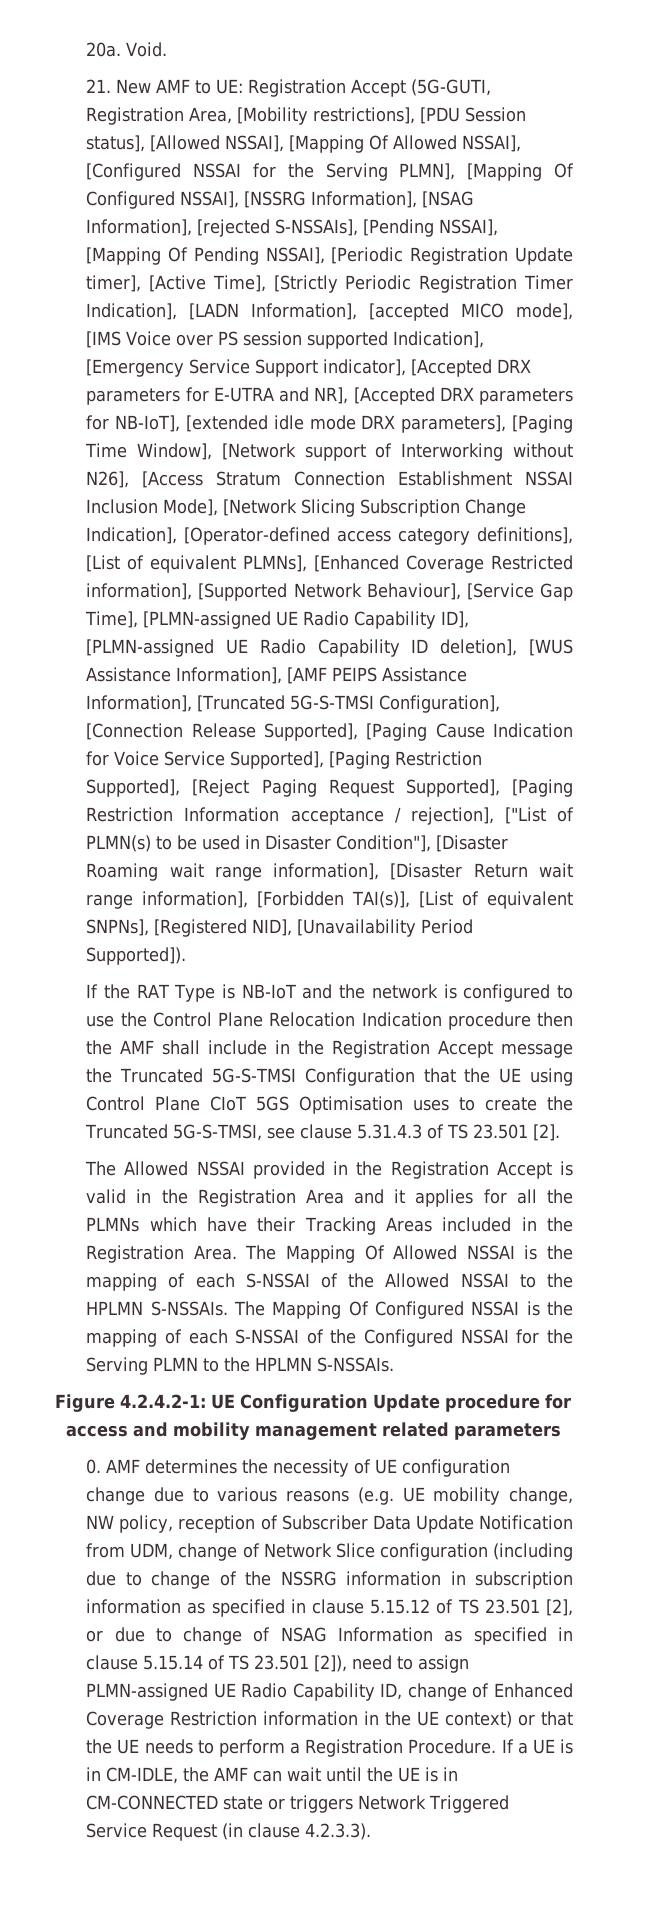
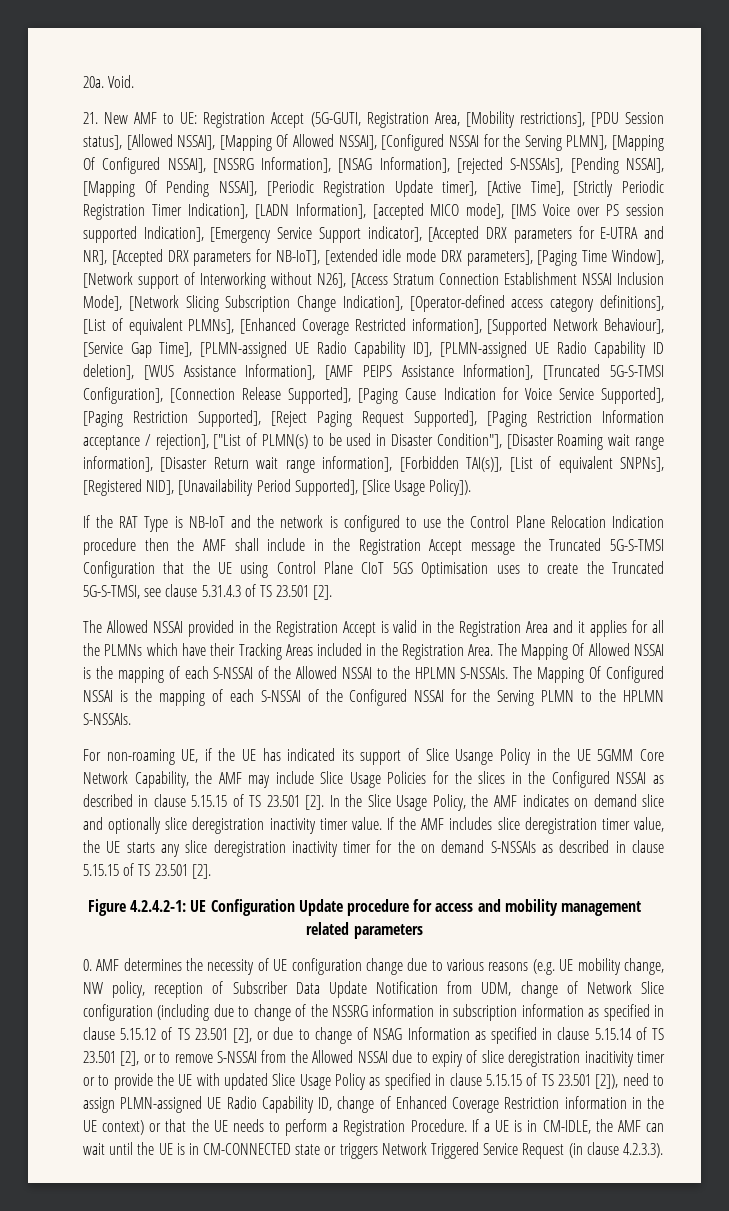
- Registration Accept (5G-GUTI, Registration Area, [Mobility restrictions], [PDU Session status], [Allowed NSSAI], [Mapping Of Allowed NSSAI], [Configured NSSAI for the Serving PLMN], [Mapping Of Configured NSSAI], [NSSRG Information], [NSAG Information], [rejected S-NSSAIs], [Pending NSSAI], [Mapping Of Pending NSSAI], [Periodic Registration Update timer], [Active Time], [Strictly Periodic Registration Timer Indication], [LADN Information], [accepted MICO mode], [IMS Voice over PS session supported Indication], [Emergency Service Support indicator], [Accepted DRX parameters for E-UTRA and NR], [Accepted DRX parameters for NB-IoT], [extended idle mode DRX parameters], [Paging Time Window], [Network support of Interworking without N26], [Access Stratum Connection Establishment NSSAI Inclusion Mode], [Network Slicing Subscription Change Indication], [Operator-defined access category definitions], [List of equivalent PLMNs], [Enhanced Coverage Restricted information], [Supported Network Behaviour], [Service Gap Time], [PLMN-assigned UE Radio Capability ID], [PLMN-assigned UE Radio Capability ID deletion], [WUS Assistance Information], [AMF PEIPS Assistance Information], [Truncated 5G-S-TMSI Configuration], [Connection Release Supported], [Paging Cause Indication for Voice Service Supported], [Paging Restriction Supported], [Reject Paging Request Supported], [Paging Restriction Information acceptance / rejection], ["List of PLMN(s) to be used in Disaster Condition"], [Disaster Roaming wait range information], [Disaster Return wait range information], [Forbidden TAI(s)], [List of equivalent SNPNs], [Registered NID], [Unavailability Period Supported]).
+ Registration Accept (5G-GUTI, Registration Area, [Mobility restrictions], [PDU Session status], [Allowed NSSAI], [Mapping Of Allowed NSSAI], [Configured NSSAI for the Serving PLMN], [Mapping Of Configured NSSAI], [NSSRG Information], [NSAG Information], [rejected S-NSSAIs], [Pending NSSAI], [Mapping Of Pending NSSAI], [Periodic Registration Update timer], [Active Time], [Strictly Periodic Registration Timer Indication], [LADN Information], [accepted MICO mode], [IMS Voice over PS session supported Indication], [Emergency Service Support indicator], [Accepted DRX parameters for E-UTRA and NR], [Accepted DRX parameters for NB-IoT], [extended idle mode DRX parameters], [Paging Time Window], [Network support of Interworking without N26], [Access Stratum Connection Establishment NSSAI Inclusion Mode], [Network Slicing Subscription Change Indication], [Operator-defined access category definitions], [List of equivalent PLMNs], [Enhanced Coverage Restricted information], [Supported Network Behaviour], [Service Gap Time], [PLMN-assigned UE Radio Capability ID], [PLMN-assigned UE Radio Capability ID deletion], [WUS Assistance Information], [AMF PEIPS Assistance Information], [Truncated 5G-S-TMSI Configuration], [Connection Release Supported], [Paging Cause Indication for Voice Service Supported], [Paging Restriction Supported], [Reject Paging Request Supported], [Paging Restriction Information acceptance / rejection], ["List of PLMN(s) to be used in Disaster Condition"], [Disaster Roaming wait range information], [Disaster Return wait range information], [Forbidden TAI(s)], [List of equivalent SNPNs], [Registered NID], [Unavailability Period Supported], [Slice Usage Policy]).
+ For non-roaming UE, if the UE has indicated its support of Slice Usange Policy in the UE 5GMM Core Network Capability, the AMF may include Slice Usage Policies for the slices in the Configured NSSAI as described in clause 5.15.15 of TS 23.501 [2]. In the Slice Usage Policy, the AMF indicates on demand slice and optionally slice deregistration inactivity timer value. If the AMF includes slice deregistration timer value, the UE starts any slice deregistration inactivity timer for the on demand S-NSSAIs as described in clause 5.15.15 of TS 23.501 [2].
- 0. AMF determines the necessity of UE configuration change due to various reasons (e.g. UE mobility change, NW policy, reception of Subscriber Data Update Notification from UDM, change of Network Slice configuration (including due to change of the NSSRG information in subscription information as specified in clause 5.15.12 of TS 23.501 [2], or due to change of NSAG Information as specified in clause 5.15.14 of TS 23.501 [2]), need to assign PLMN-assigned UE Radio Capability ID, change of Enhanced Coverage Restriction information in the UE context) or that the UE needs to perform a Registration Procedure.
+ 0. AMF determines the necessity of UE configuration change due to various reasons (e.g. UE mobility change, NW policy, reception of Subscriber Data Update Notification from UDM, change of Network Slice configuration (including due to change of the NSSRG information in subscription information as specified in clause 5.15.12 of TS 23.501 [2], or due to change of NSAG Information as specified in clause 5.15.14 of TS 23.501 [2], or to remove S-NSSAI from the Allowed NSSAI due to expiry of slice deregistration inacitivity timer or to provide the UE with updated Slice Usage Policy as specified in clause 5.15.15 of TS 23.501 [2]), need to assign PLMN-assigned UE Radio Capability ID, change of Enhanced Coverage Restriction information in the UE context) or that the UE needs to perform a Registration Procedure.

